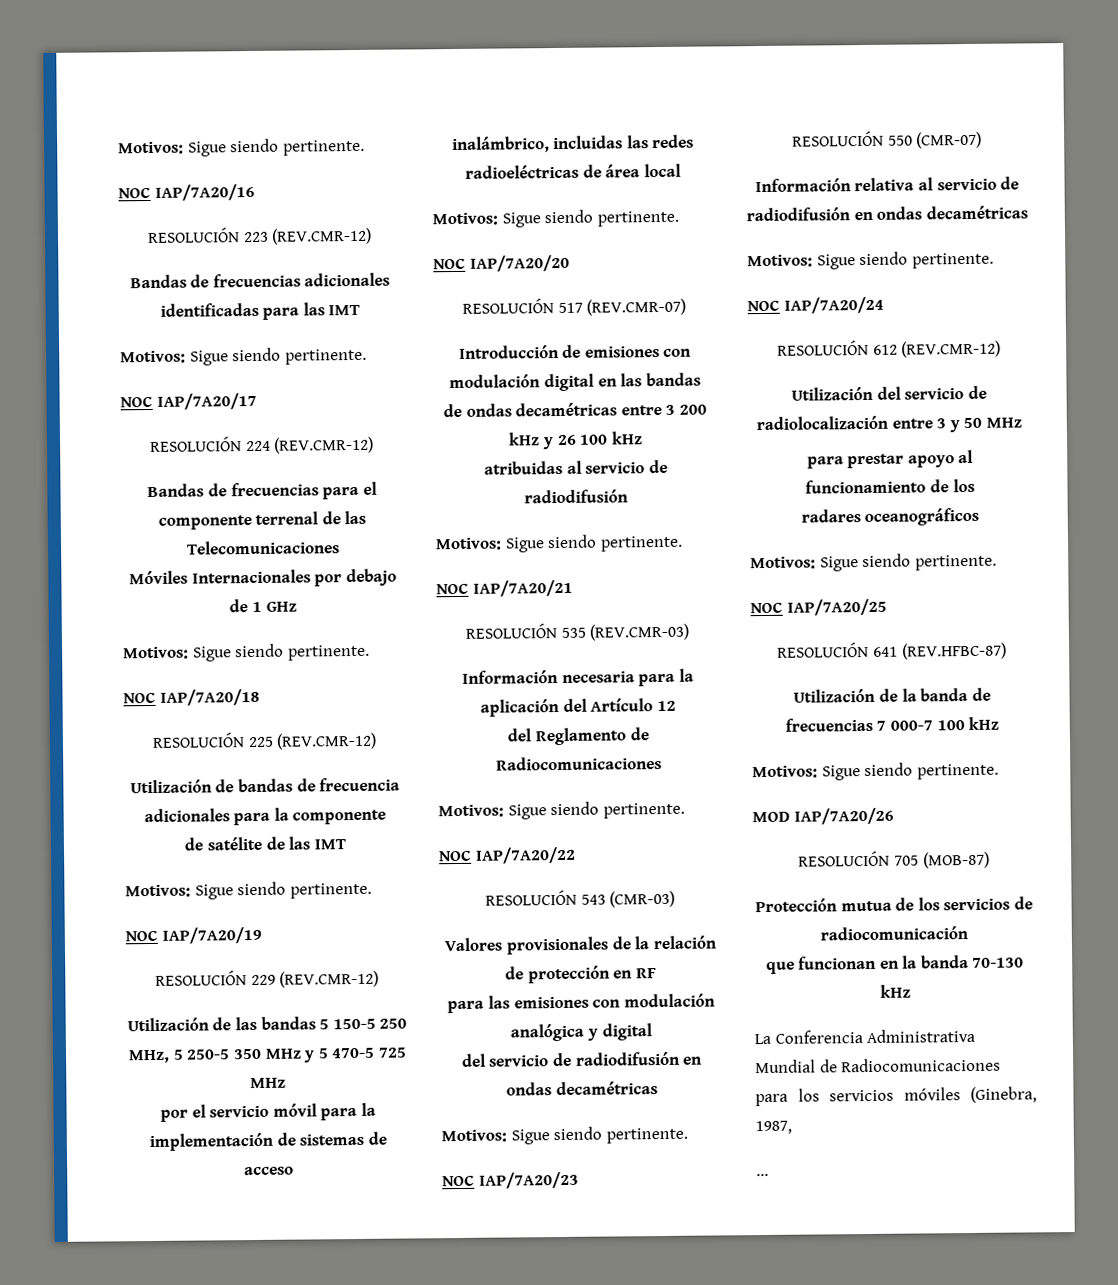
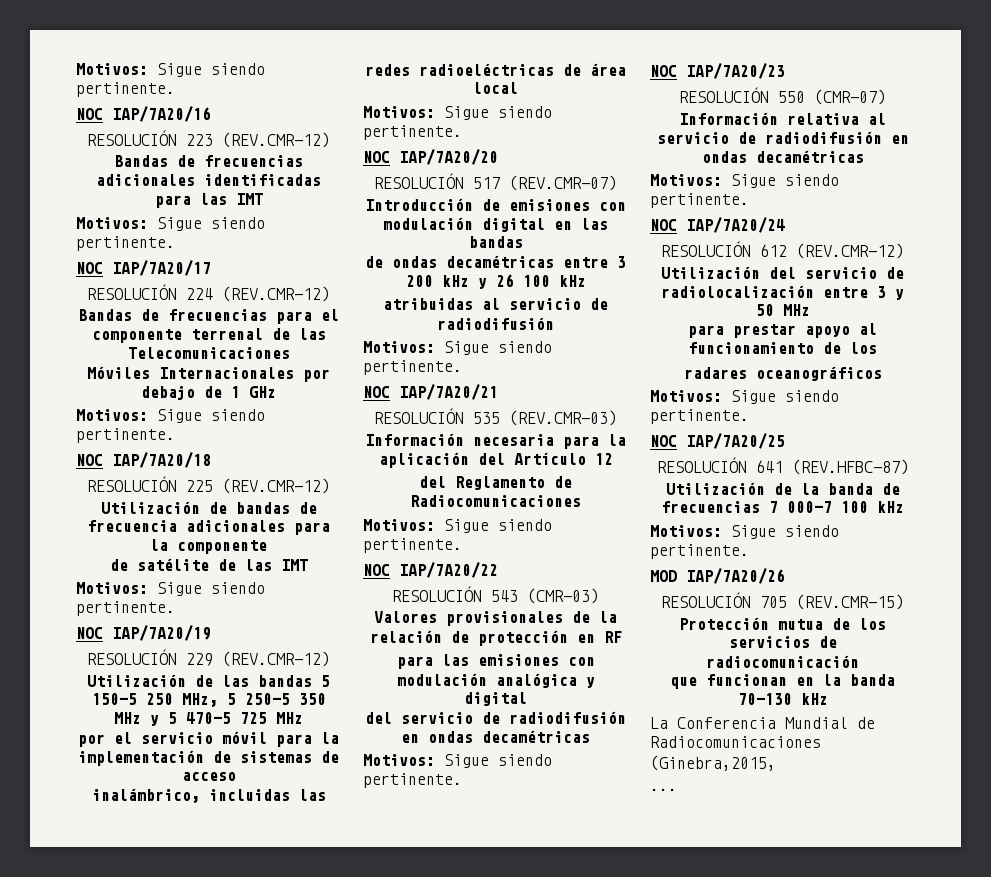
- RESOLUCIÓN 705 (MOB-87)
+ RESOLUCIÓN 705 (REV.CMR-15)
- La Conferencia Administrativa Mundial de Radiocomunicaciones para los servicios móviles (Ginebra, 1987,
+ La Conferencia Mundial de Radiocomunicaciones (Ginebra,2015,

